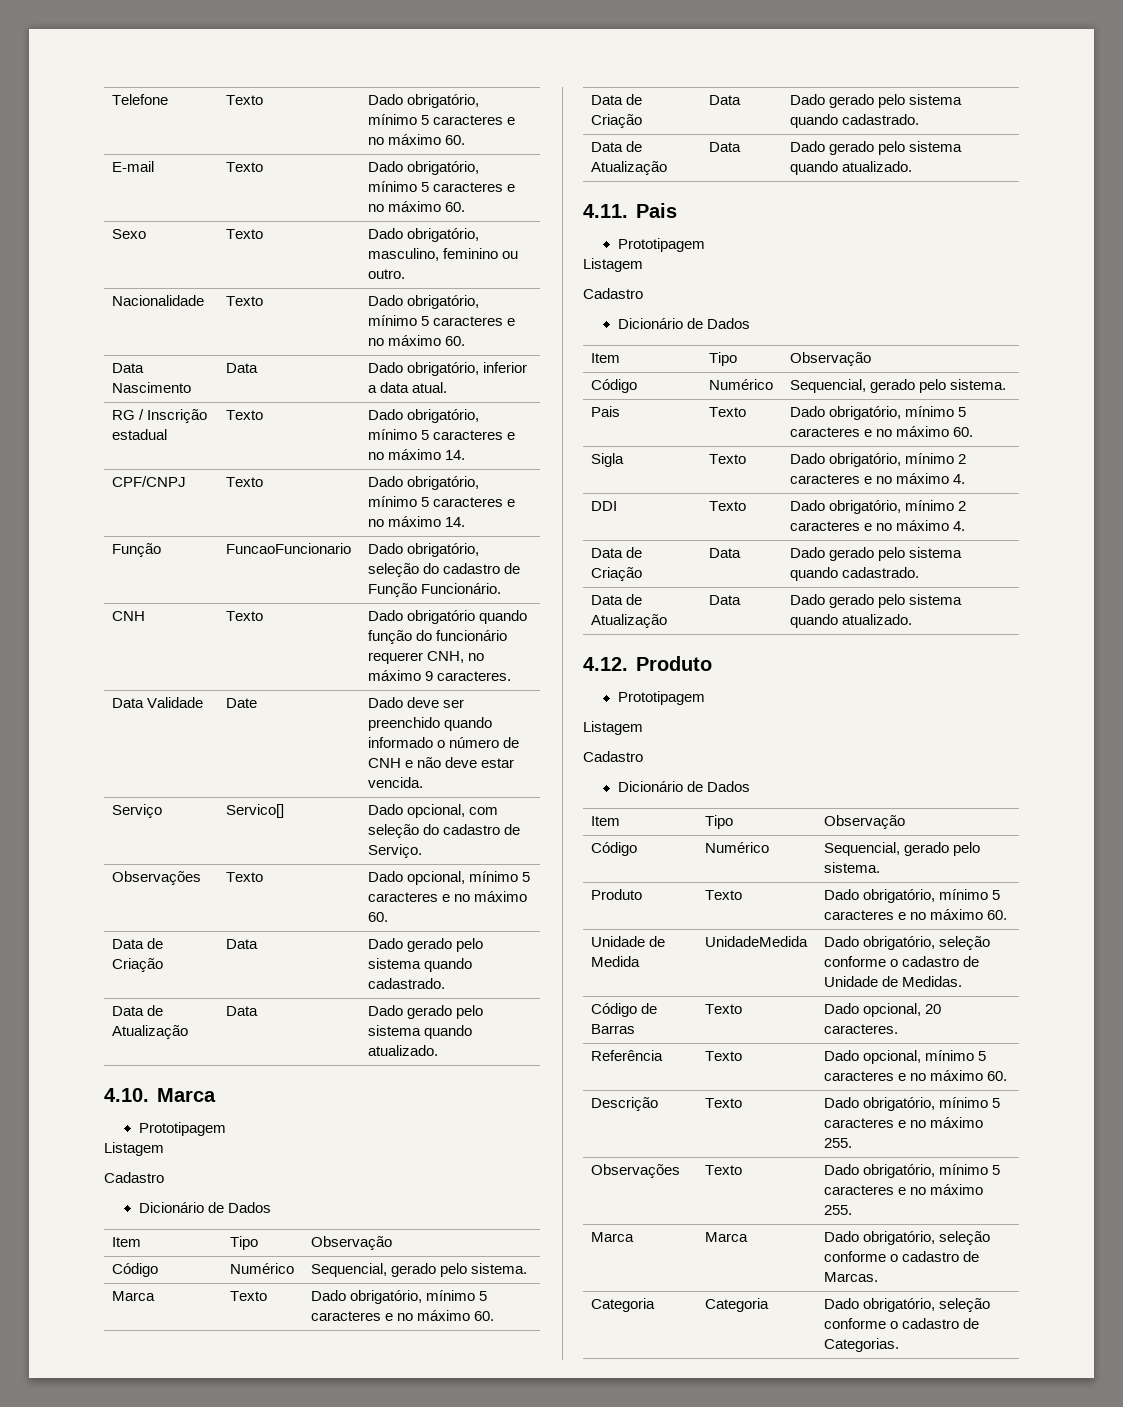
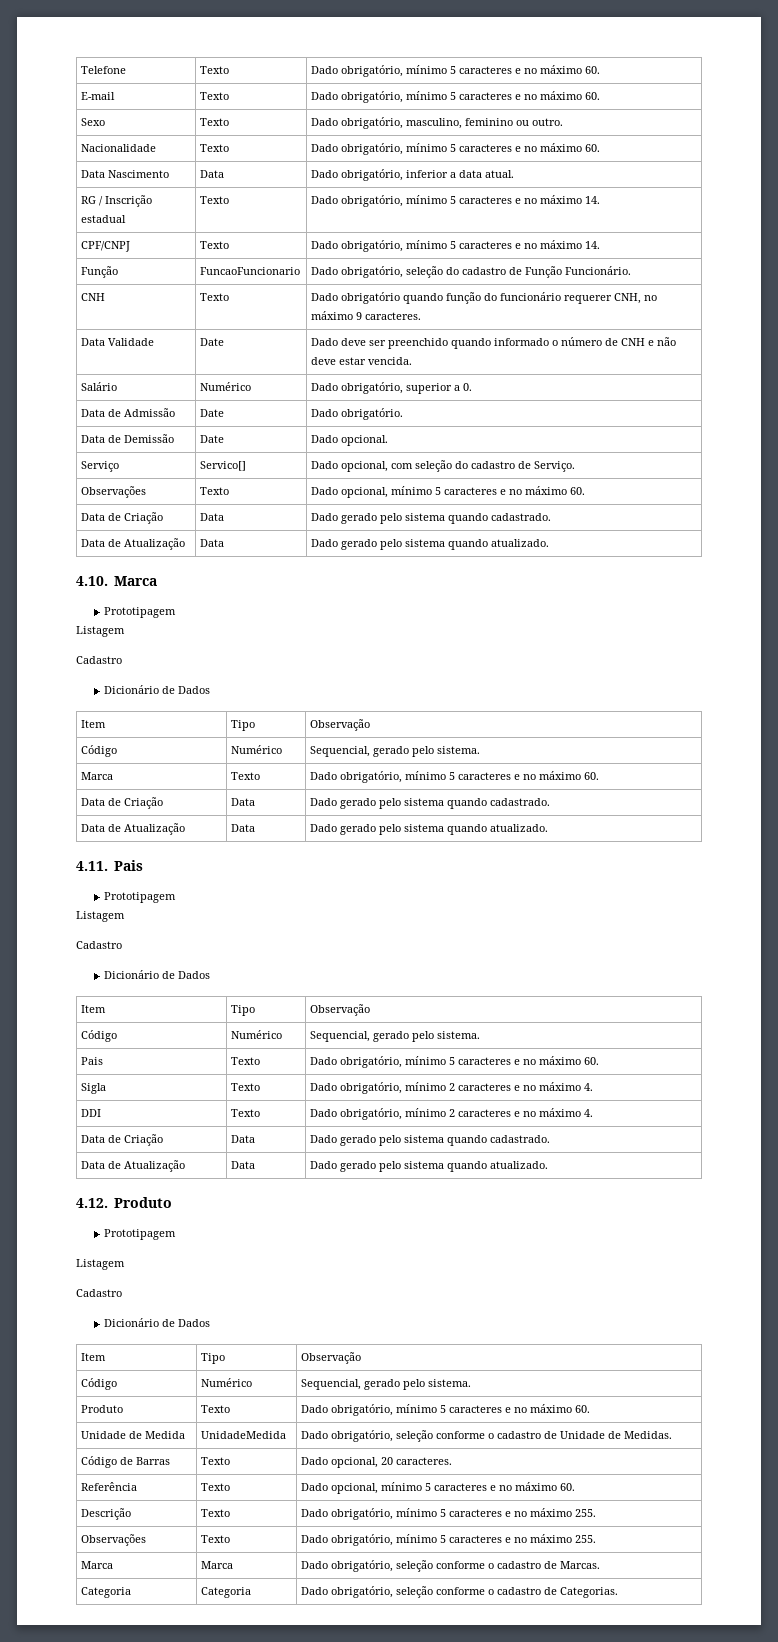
+ Salário | Numérico | Dado obrigatório, superior a 0.
+ Data de Admissão | Date | Dado obrigatório.
+ Data de Demissão | Date | Dado opcional.

